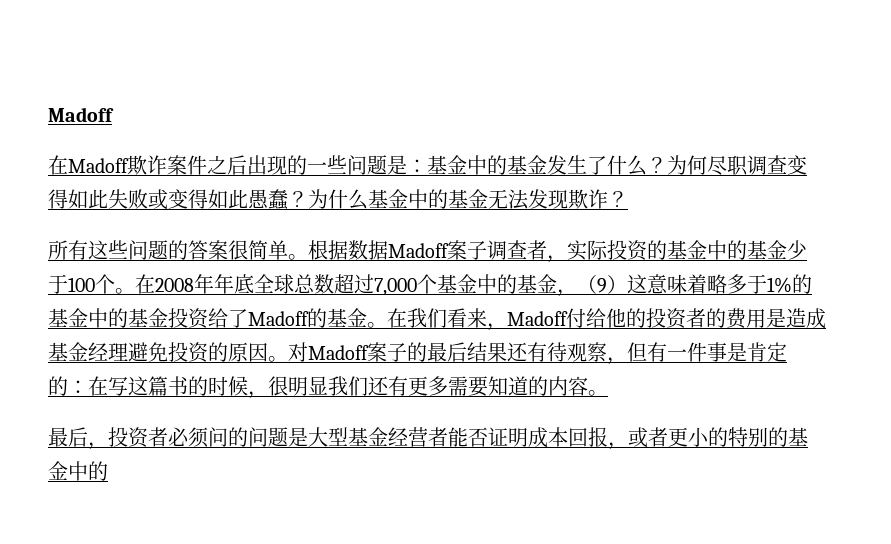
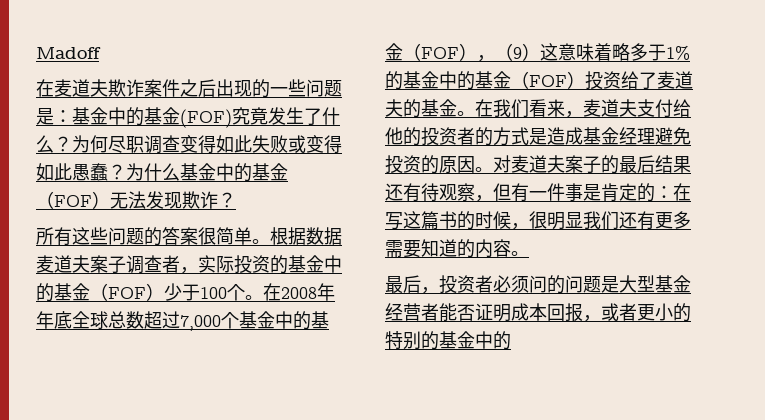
- 在Madoff欺诈案件之后出现的一些问题是：基金中的基金发生了什么？
+ 在麦道夫欺诈案件之后出现的一些问题是：基金中的基金(FOF)究竟发生了什么？
- 为什么基金中的基金无法发现欺诈？
+ 为什么基金中的基金（FOF）无法发现欺诈？
- 根据数据Madoff案子调查者，实际投资的基金中的基金少于100个。
+ 根据数据麦道夫案子调查者，实际投资的基金中的基金（FOF）少于100个。
- 在2008年年底全球总数超过7,000个基金中的基金，（9）这意味着略多于1%的基金中的基金投资给了Madoff的基金。
+ 在2008年年底全球总数超过7,000个基金中的基金（FOF），（9）这意味着略多于1%的基金中的基金（FOF）投资给了麦道夫的基金。
- 在我们看来，Madoff付给他的投资者的费用是造成基金经理避免投资的原因。
+ 在我们看来，麦道夫支付给他的投资者的方式是造成基金经理避免投资的原因。
- 对Madoff案子的最后结果还有待观察，但有一件事是肯定的：在写这篇书的时候，很明显我们还有更多需要知道的内容。
+ 对麦道夫案子的最后结果还有待观察，但有一件事是肯定的：在写这篇书的时候，很明显我们还有更多需要知道的内容。

